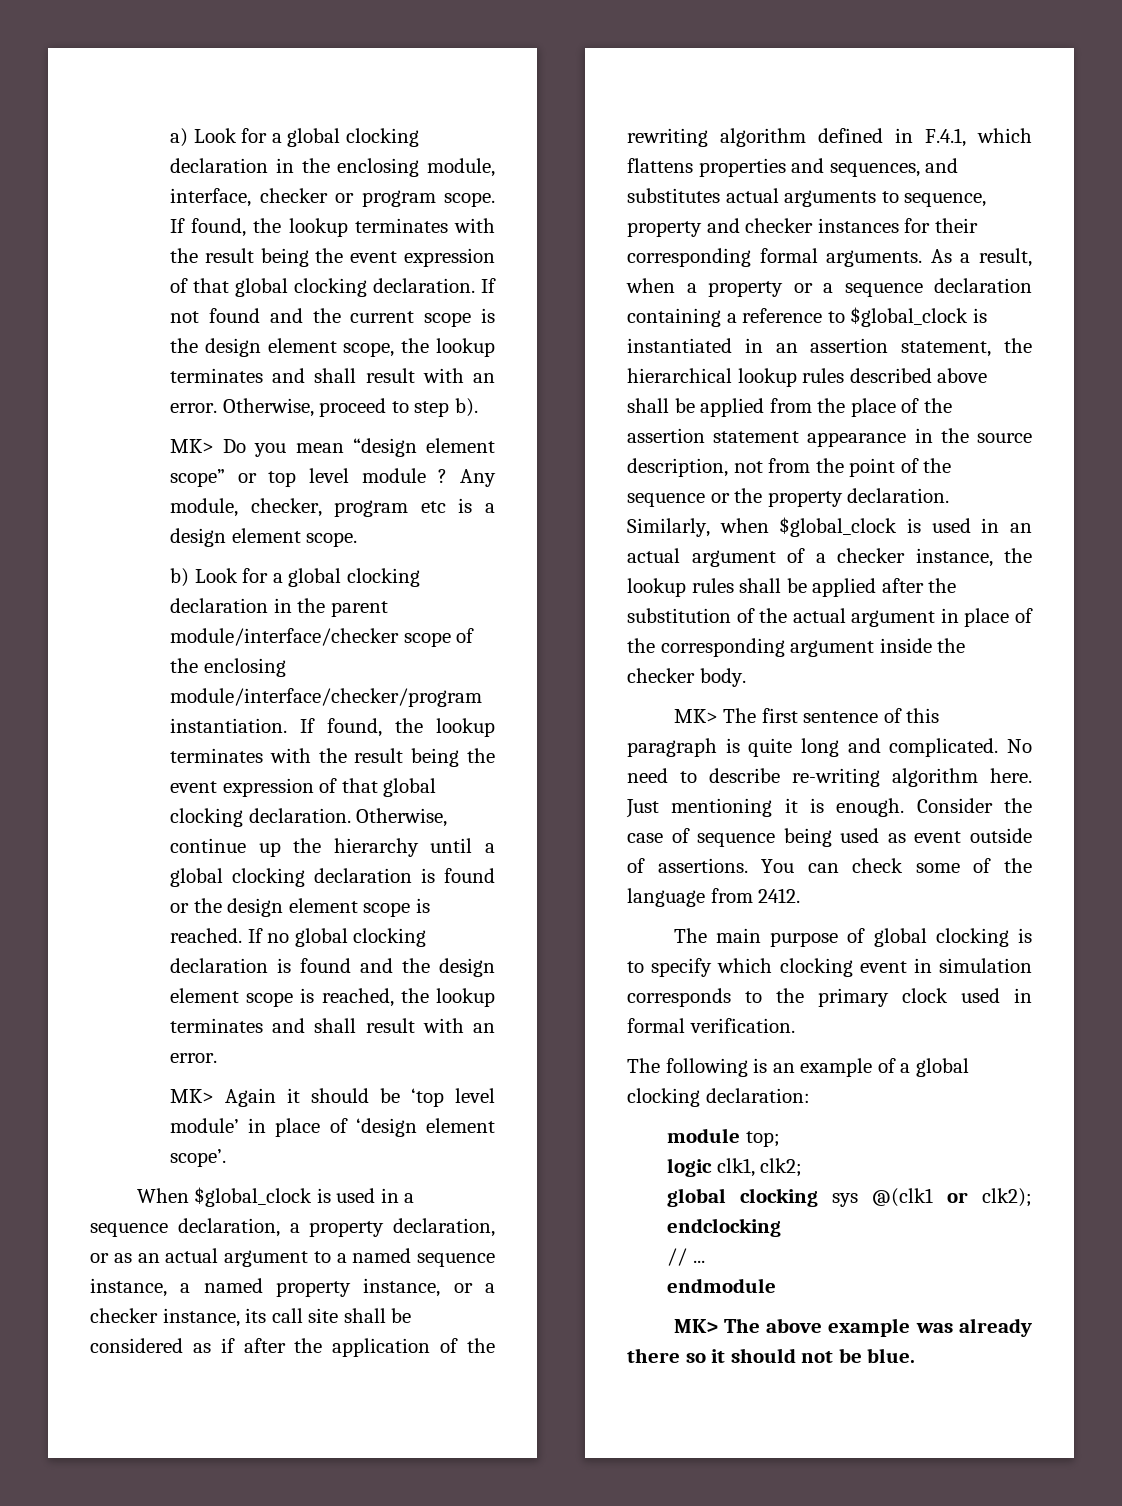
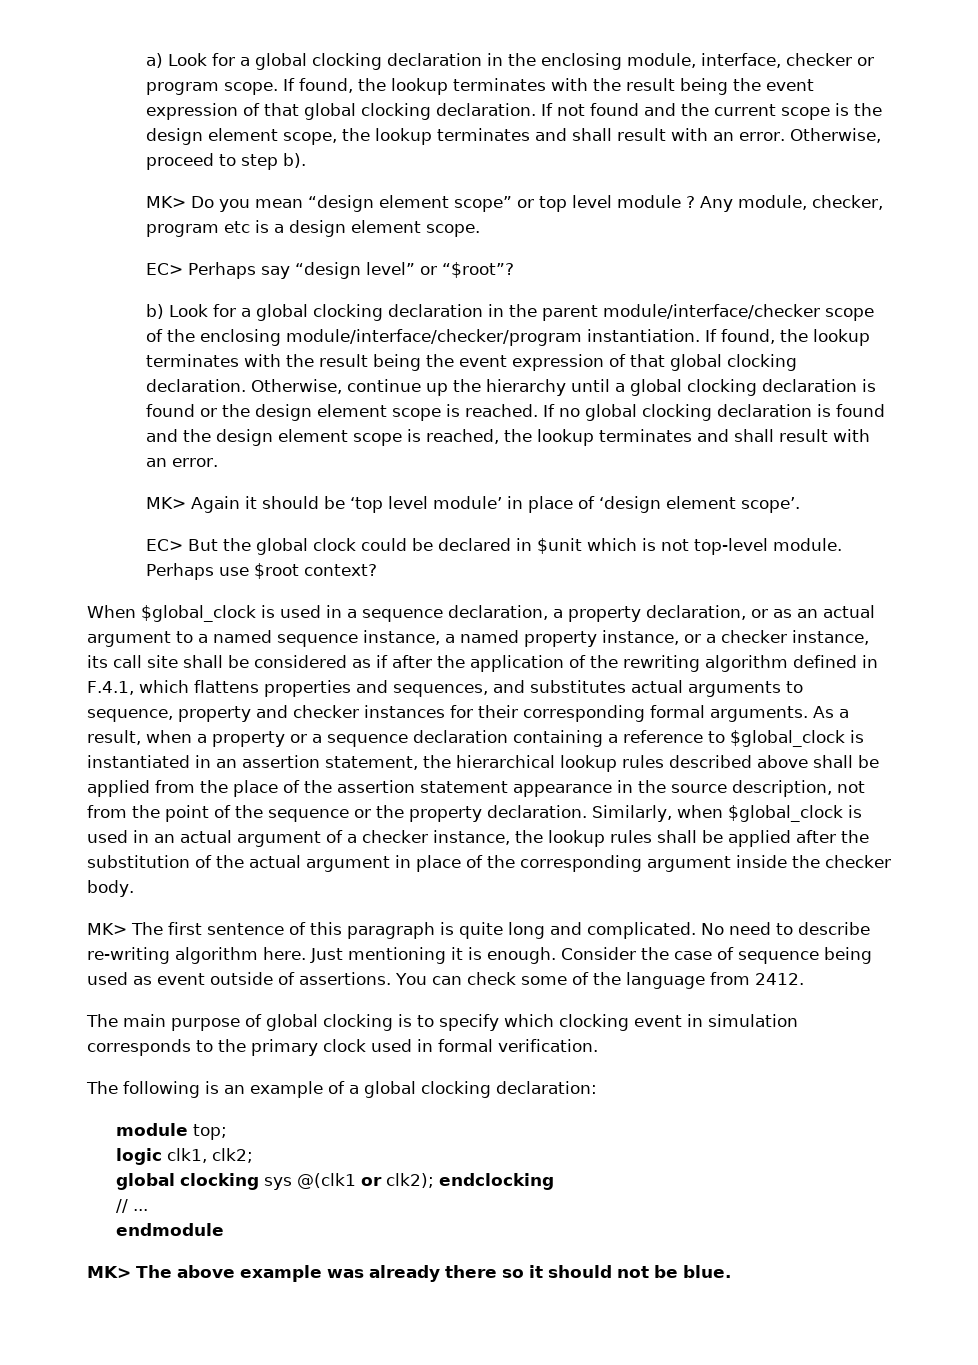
+ EC> Perhaps say “design level” or “$root”?
+ EC> But the global clock could be declared in $unit which is not top-level module. Perhaps use $root context?

